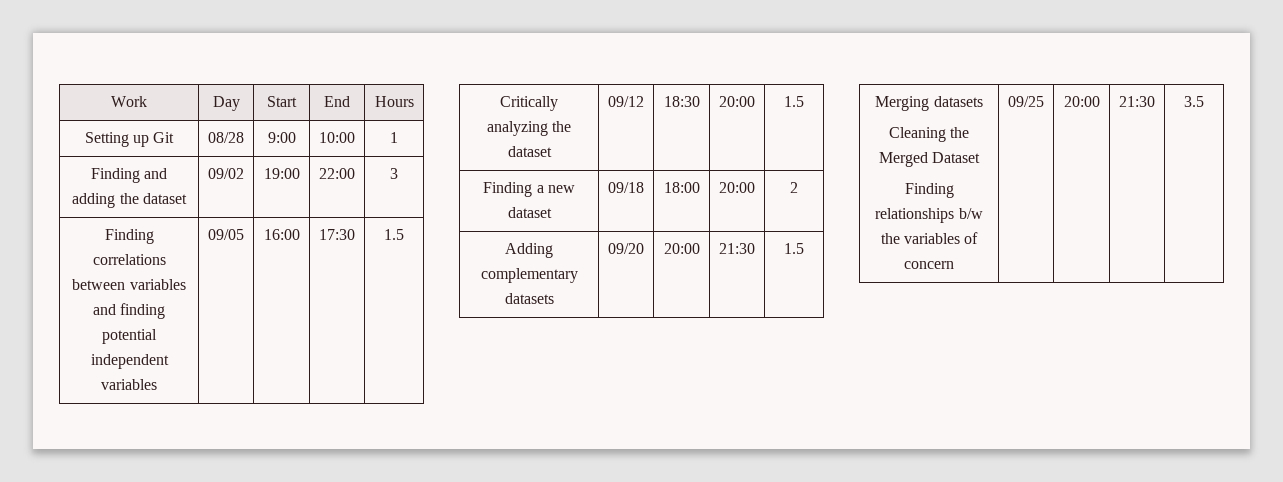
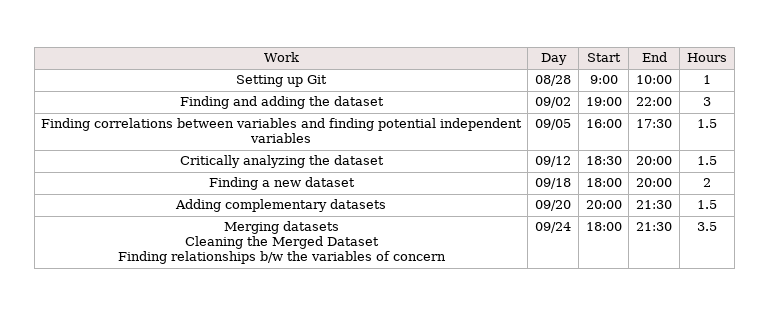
  Merging datasets
  Cleaning the Merged Dataset
- Finding relationships b/w the variables of concern | 09/25 | 20:00 | 21:30 | 3.5
+ Finding relationships b/w the variables of concern | 09/24 | 18:00 | 21:30 | 3.5

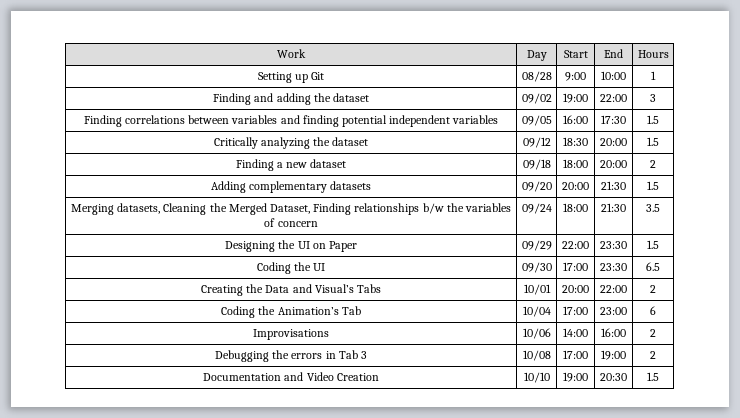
- Merging datasets
- Cleaning the Merged Dataset
- Finding relationships b/w the variables of concern | 09/24 | 18:00 | 21:30 | 3.5
+ Merging datasets, Cleaning the Merged Dataset, Finding relationships b/w the variables of concern | 09/24 | 18:00 | 21:30 | 3.5
+ Designing the UI on Paper | 09/29 | 22:00 | 23:30 | 1.5
+ Coding the UI | 09/30 | 17:00 | 23:30 | 6.5
+ Creating the Data and Visual’s Tabs | 10/01 | 20:00 | 22:00 | 2
+ Coding the Animation’s Tab | 10/04 | 17:00 | 23:00 | 6
+ Improvisations | 10/06 | 14:00 | 16:00 | 2
+ Debugging the errors in Tab 3 | 10/08 | 17:00 | 19:00 | 2
+ Documentation and Video Creation | 10/10 | 19:00 | 20:30 | 1.5

